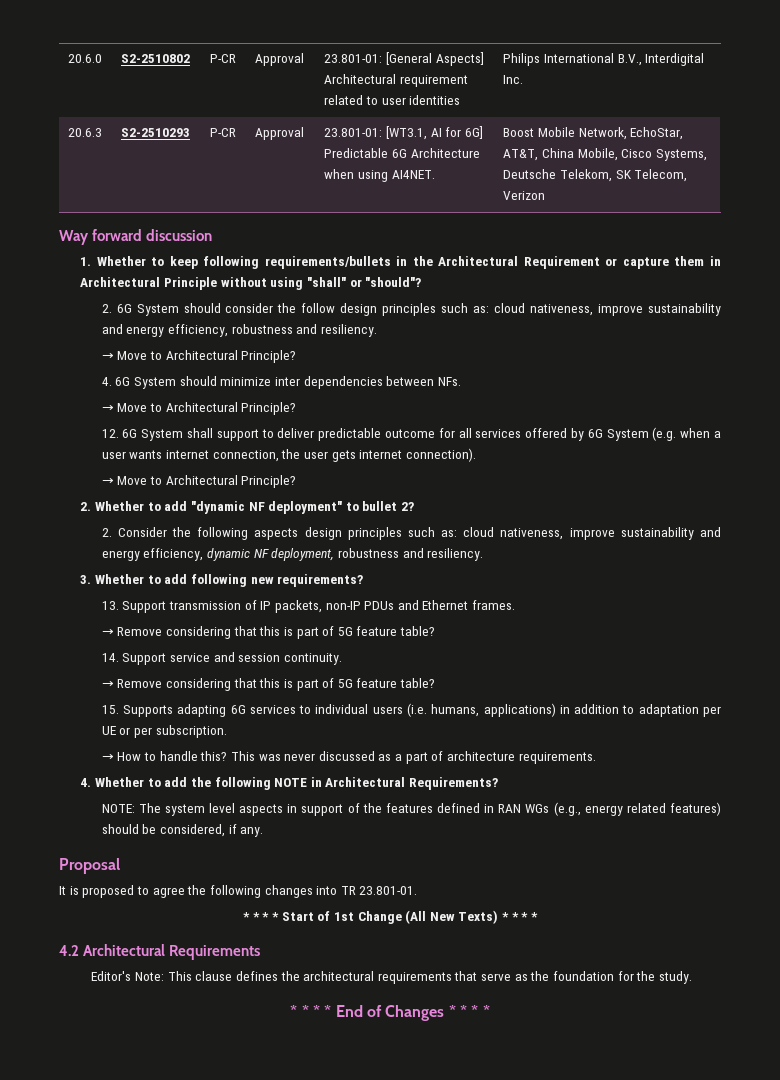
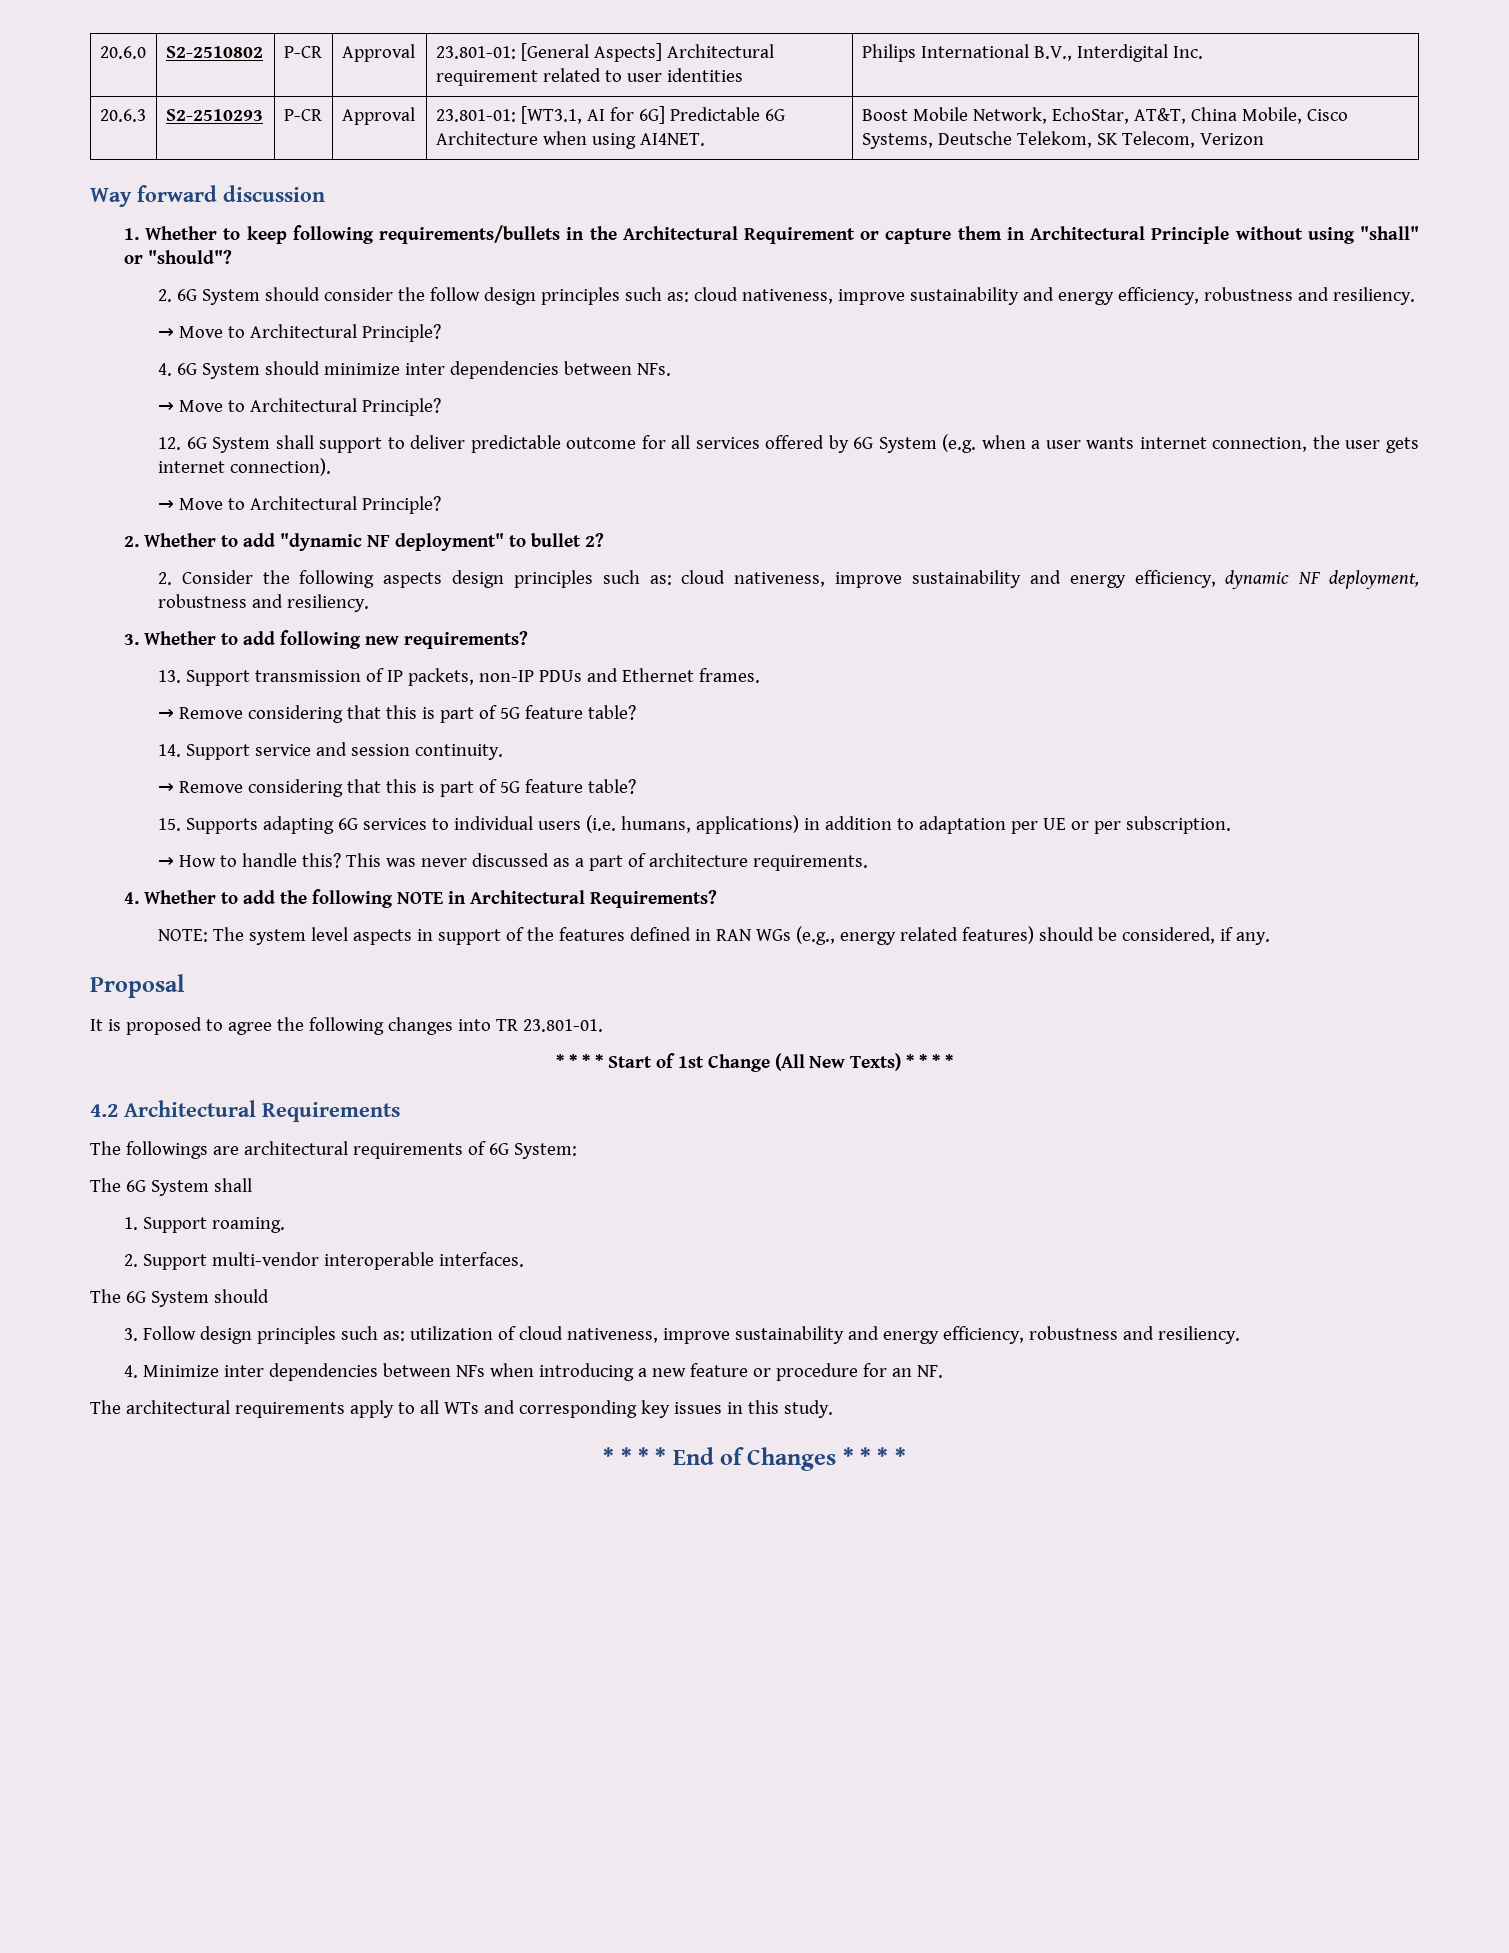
- Editor's Note: This clause defines the architectural requirements that serve as the foundation for the study.
+ The followings are architectural requirements of 6G System:
+ The 6G System shall
+ 1. Support roaming.
+ 2. Support multi-vendor interoperable interfaces.
+ The 6G System should
+ 3. Follow design principles such as: utilization of cloud nativeness, improve sustainability and energy efficiency, robustness and resiliency.
+ 4. Minimize inter dependencies between NFs when introducing a new feature or procedure for an NF.
+ The architectural requirements apply to all WTs and corresponding key issues in this study.

